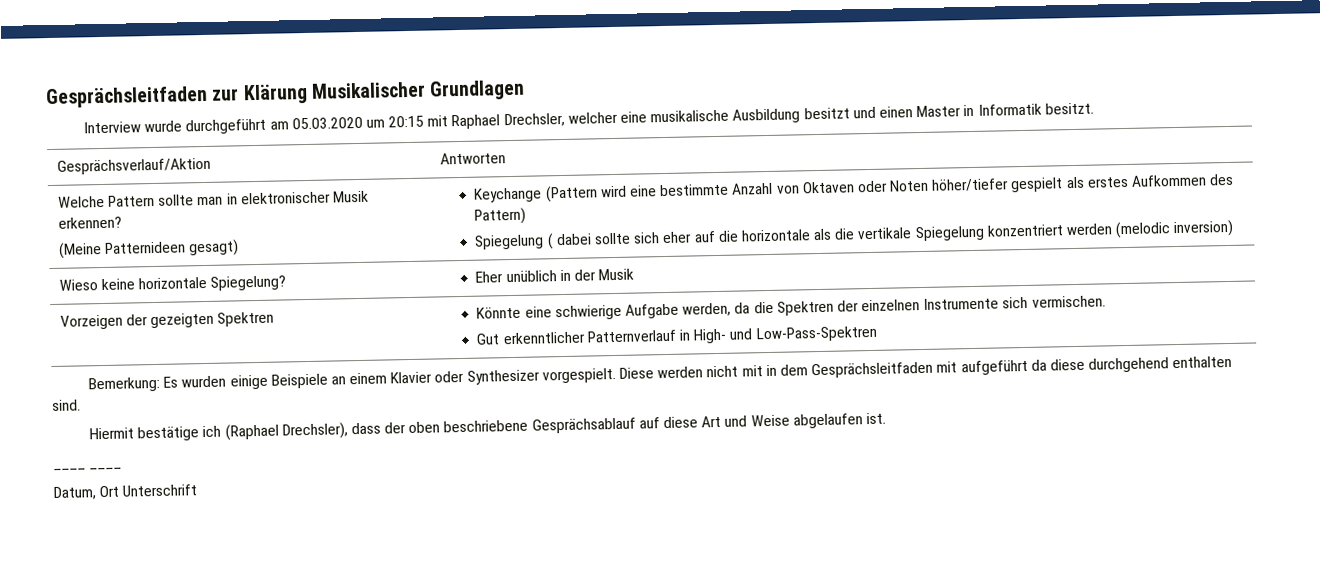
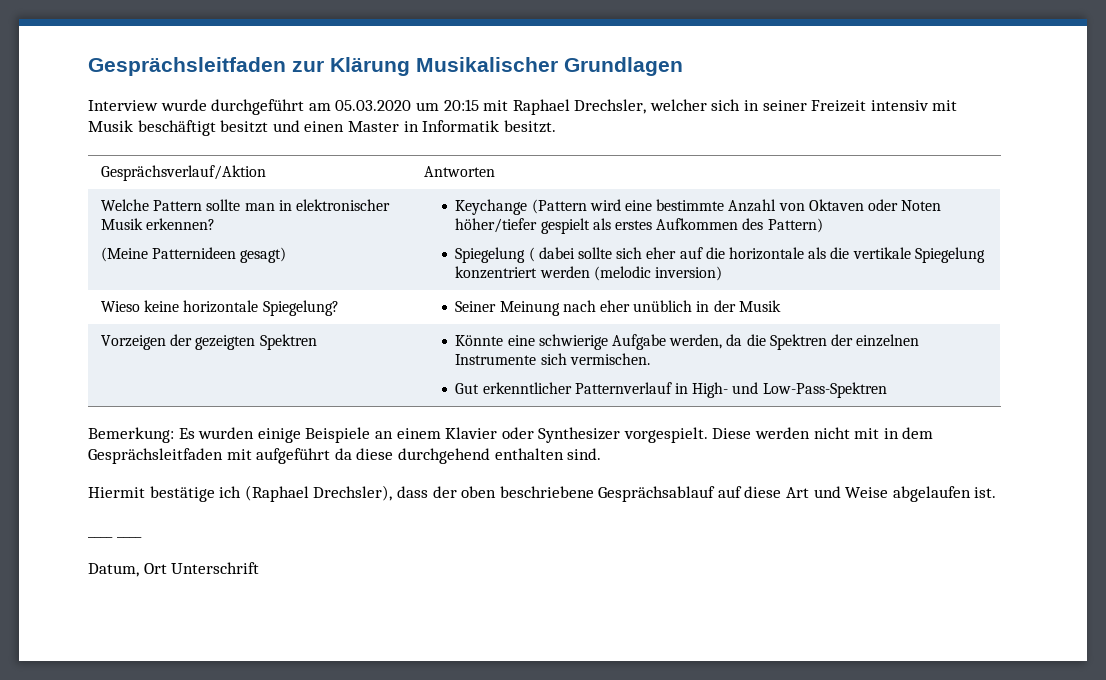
- Interview wurde durchgeführt am 05.03.2020 um 20:15 mit Raphael Drechsler, welcher eine musikalische Ausbildung besitzt und einen Master in Informatik besitzt.
+ Interview wurde durchgeführt am 05.03.2020 um 20:15 mit Raphael Drechsler, welcher sich in seiner Freizeit intensiv mit Musik beschäftigt besitzt und einen Master in Informatik besitzt.
- Wieso keine horizontale Spiegelung? | Eher unüblich in der Musik
+ Wieso keine horizontale Spiegelung? | Seiner Meinung nach eher unüblich in der Musik

